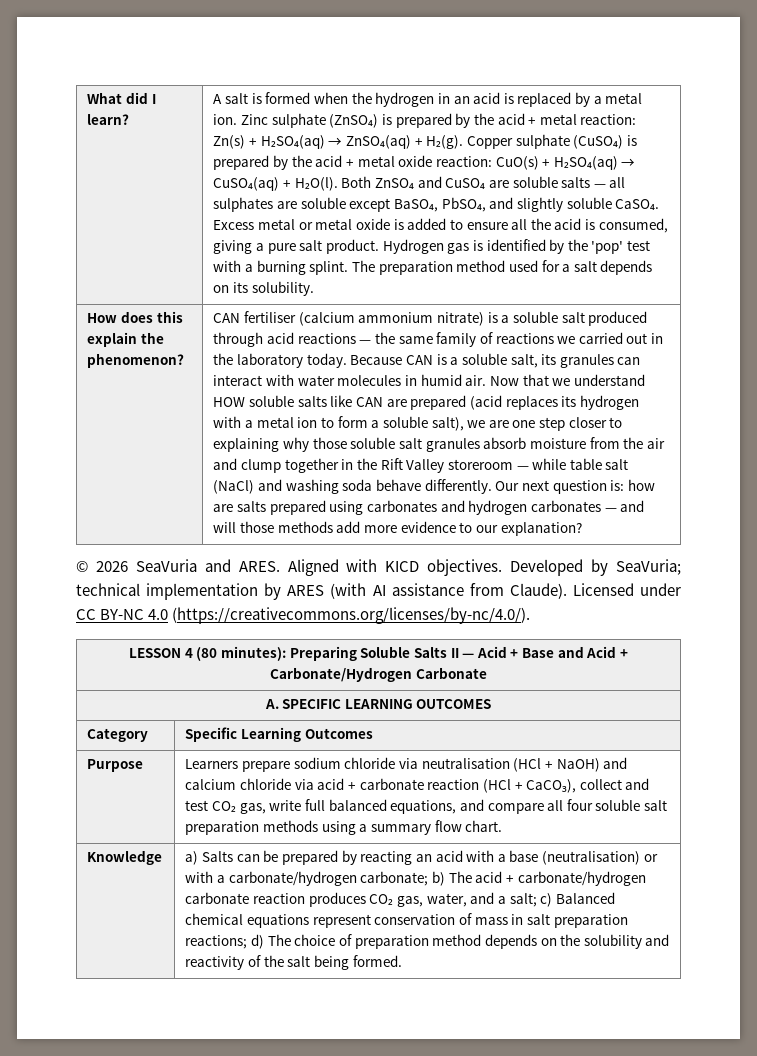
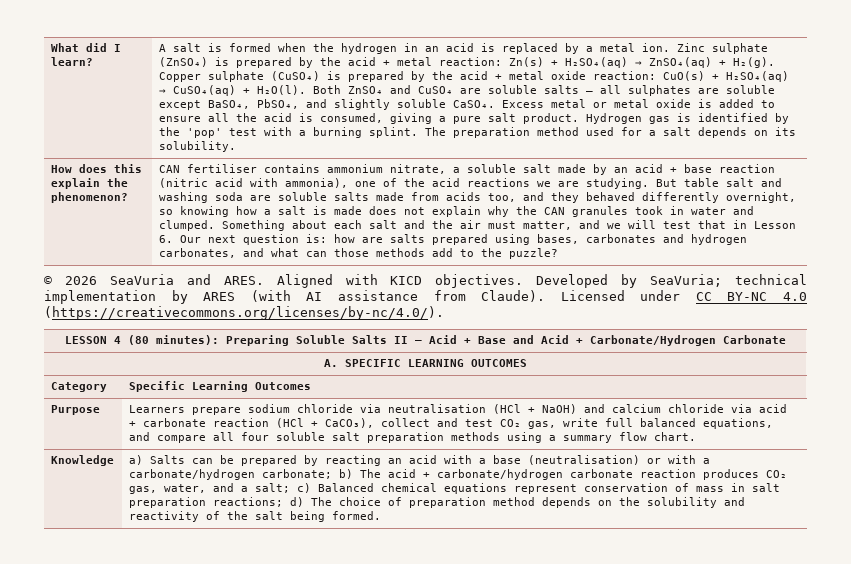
- CAN fertiliser (calcium ammonium nitrate) is a soluble salt produced through acid reactions — the same family of reactions we carried out in the laboratory today. Because CAN is a soluble salt, its granules can interact with water molecules in humid air. Now that we understand HOW soluble salts like CAN are prepared (acid replaces its hydrogen with a metal ion to form a soluble salt), we are one step closer to explaining why those soluble salt granules absorb moisture from the air and clump together in the Rift Valley storeroom — while table salt (NaCl) and washing soda behave differently. Our next question is: how are salts prepared using carbonates and hydrogen carbonates — and will those methods add more evidence to our explanation?
+ CAN fertiliser contains ammonium nitrate, a soluble salt made by an acid + base reaction (nitric acid with ammonia), one of the acid reactions we are studying. But table salt and washing soda are soluble salts made from acids too, and they behaved differently overnight, so knowing how a salt is made does not explain why the CAN granules took in water and clumped. Something about each salt and the air must matter, and we will test that in Lesson 6. Our next question is: how are salts prepared using bases, carbonates and hydrogen carbonates, and what can those methods add to the puzzle?

